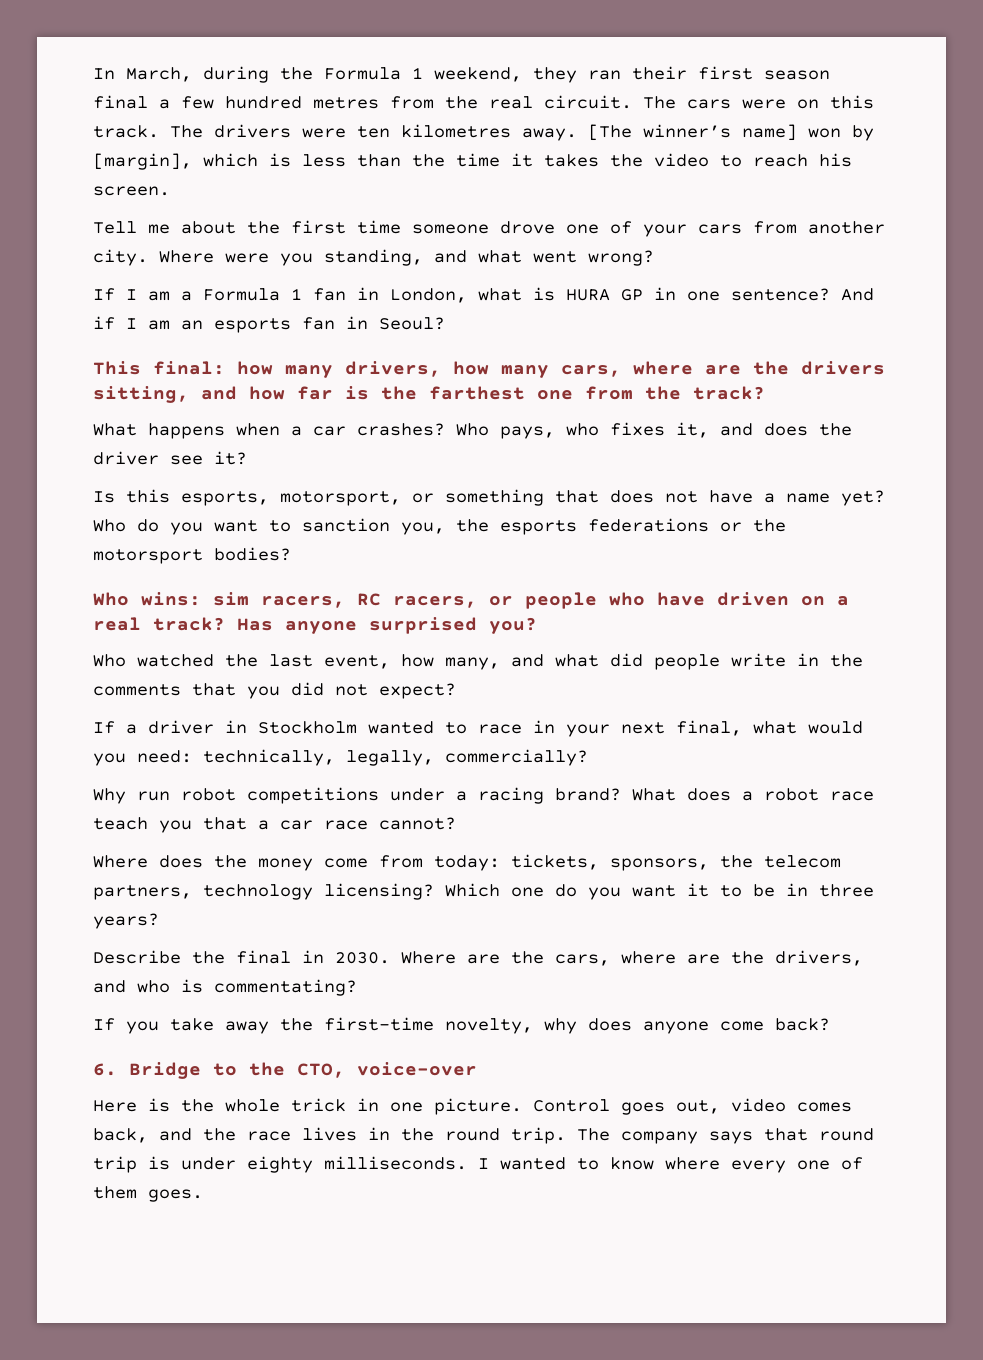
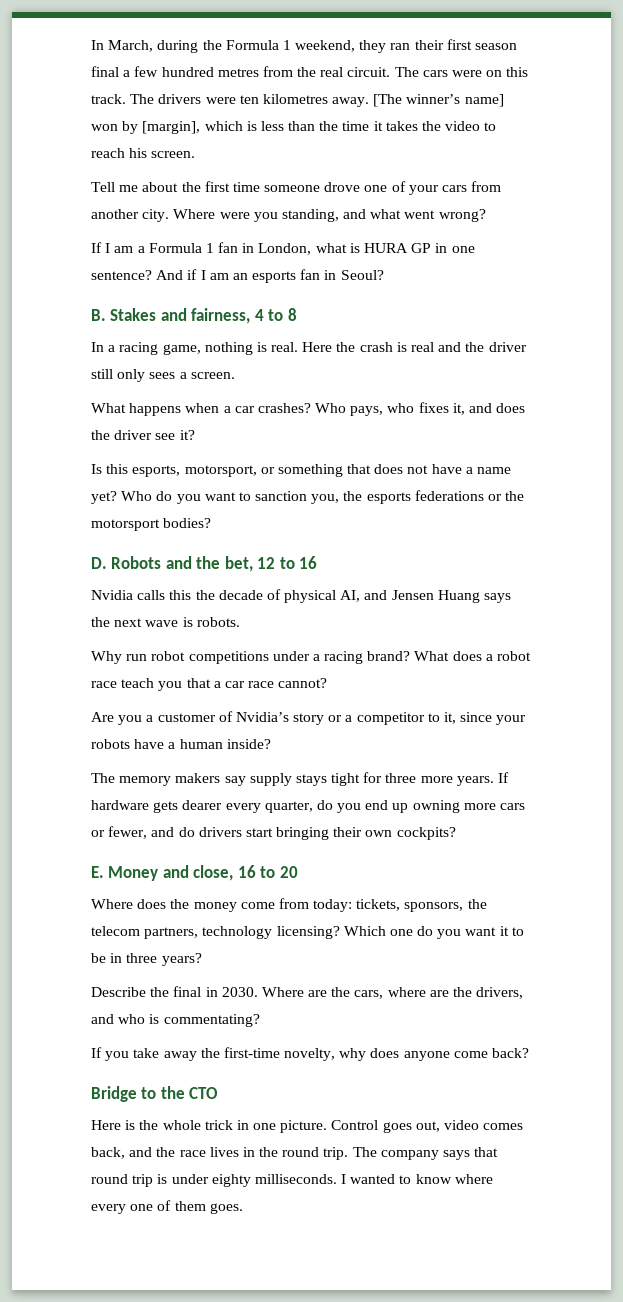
- This final: how many drivers, how many cars, where are the drivers sitting, and how far is the farthest one from the track?
+ B. Stakes and fairness, 4 to 8
+ In a racing game, nothing is real. Here the crash is real and the driver still only sees a screen.
- Who wins: sim racers, RC racers, or people who have driven on a real track? Has anyone surprised you?
- Who watched the last event, how many, and what did people write in the comments that you did not expect?
- If a driver in Stockholm wanted to race in your next final, what would you need: technically, legally, commercially?
+ D. Robots and the bet, 12 to 16
+ Nvidia calls this the decade of physical AI, and Jensen Huang says the next wave is robots.
+ Are you a customer of Nvidia’s story or a competitor to it, since your robots have a human inside?
+ The memory makers say supply stays tight for three more years. If hardware gets dearer every quarter, do you end up owning more cars or fewer, and do drivers start bringing their own cockpits?
+ E. Money and close, 16 to 20
- 6. Bridge to the CTO, voice-over
+ Bridge to the CTO

